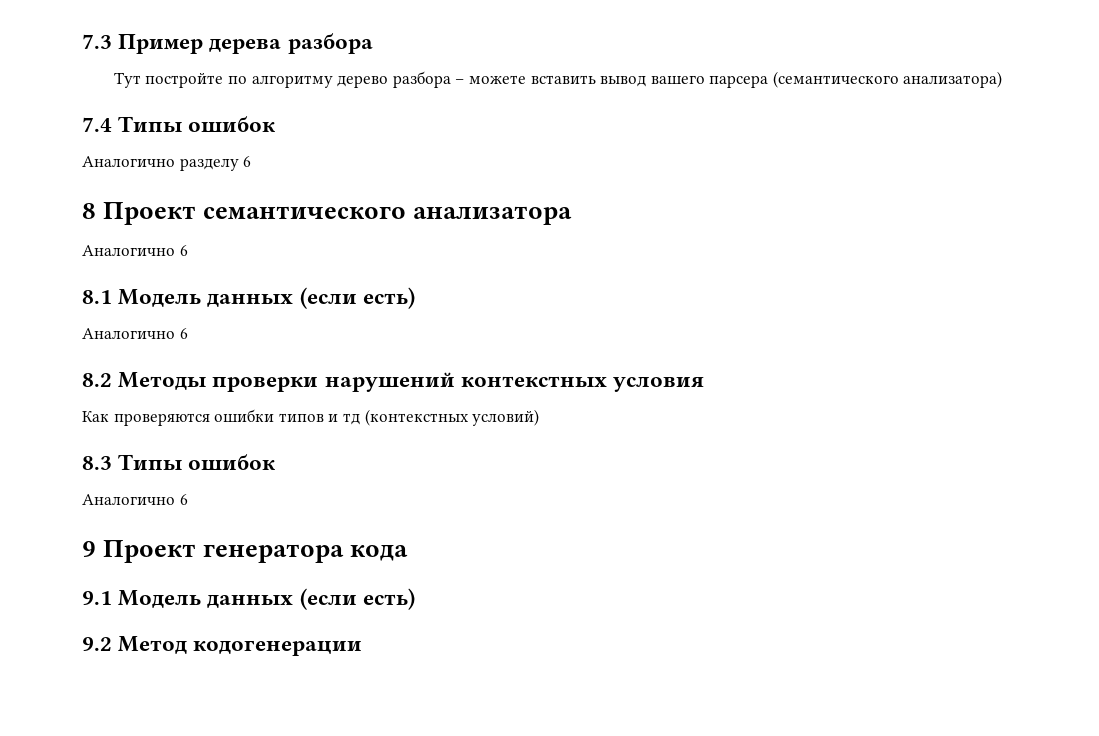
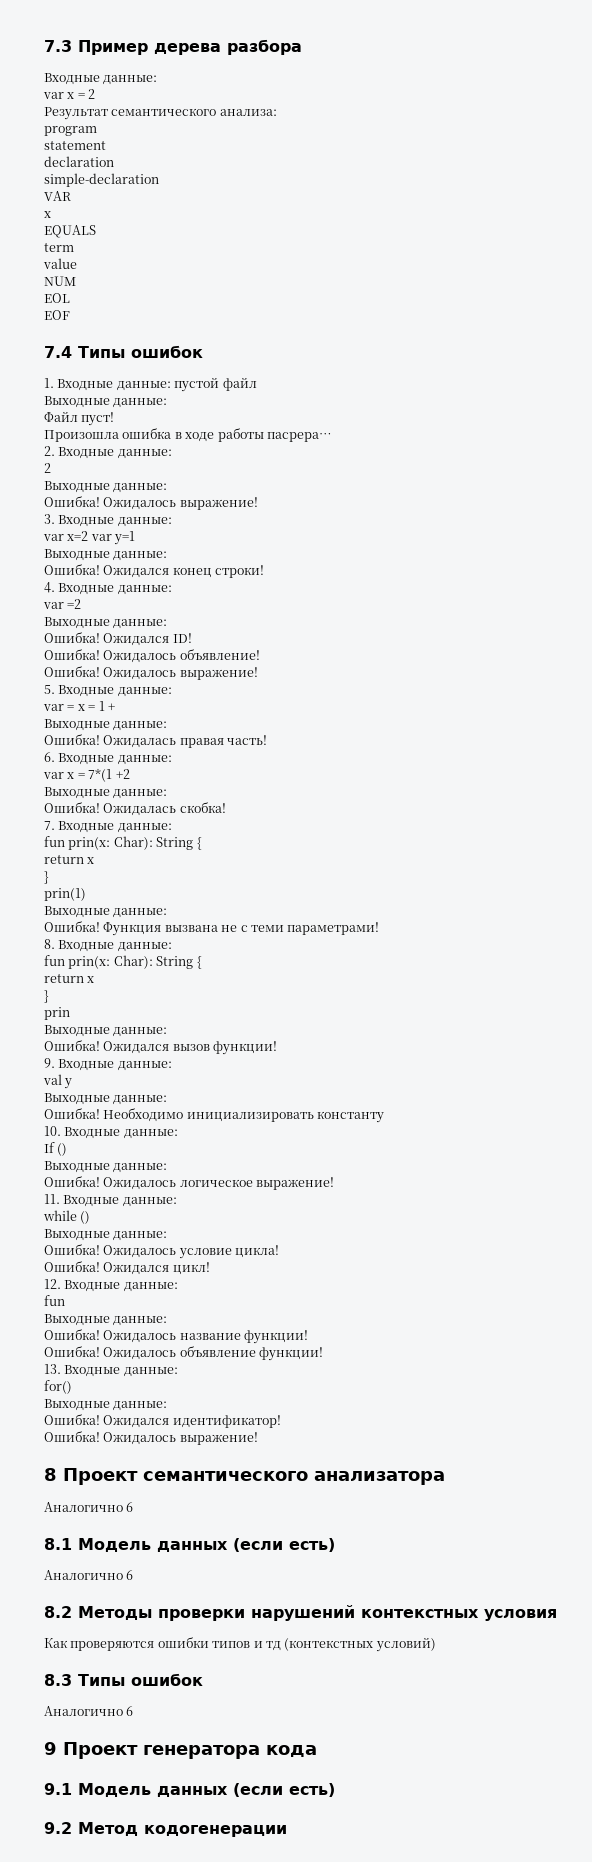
  7.3 Пример дерева разбора
- Тут постройте по алгоритму дерево разбора – можете вставить вывод вашего парсера (семантического анализатора)
+ Входные данные:
+ var x = 2
+ Результат семантического анализа:
+ program
+ statement
+ declaration
+ simple-declaration
+ VAR
+ x
+ EQUALS
+ term
+ value
+ NUM
+ EOL
+ EOF
  7.4 Типы ошибок
- Аналогично разделу 6
+ 1. Входные данные: пустой файл
+ Выходные данные:
+ Файл пуст!
+ Произошла ошибка в ходе работы пасрера…
+ 2. Входные данные:
+ 2
+ Выходные данные:
+ Ошибка! Ожидалось выражение!
+ 3. Входные данные:
+ var x=2 var y=1
+ Выходные данные:
+ Ошибка! Ожидался конец строки!
+ 4. Входные данные:
+ var =2
+ Выходные данные:
+ Ошибка! Ожидался ID!
+ Ошибка! Ожидалось объявление!
+ Ошибка! Ожидалось выражение!
+ 5. Входные данные:
+ var = x = 1 +
+ Выходные данные:
+ Ошибка! Ожидалась правая часть!
+ 6. Входные данные:
+ var x = 7*(1 +2
+ Выходные данные:
+ Ошибка! Ожидалась скобка!
+ 7. Входные данные:
+ fun prin(x: Char): String {
+ return x
+ }
+ prin(1)
+ Выходные данные:
+ Ошибка! Функция вызвана не с теми параметрами!
+ 8. Входные данные:
+ fun prin(x: Char): String {
+ return x
+ }
+ prin
+ Выходные данные:
+ Ошибка! Ожидался вызов функции!
+ 9. Входные данные:
+ val y
+ Выходные данные:
+ Ошибка! Необходимо инициализировать константу
+ 10. Входные данные:
+ If ()
+ Выходные данные:
+ Ошибка! Ожидалось логическое выражение!
+ 11. Входные данные:
+ while ()
+ Выходные данные:
+ Ошибка! Ожидалось условие цикла!
+ Ошибка! Ожидался цикл!
+ 12. Входные данные:
+ fun
+ Выходные данные:
+ Ошибка! Ожидалось название функции!
+ Ошибка! Ожидалось объявление функции!
+ 13. Входные данные:
+ for()
+ Выходные данные:
+ Ошибка! Ожидался идентификатор!
+ Ошибка! Ожидалось выражение!

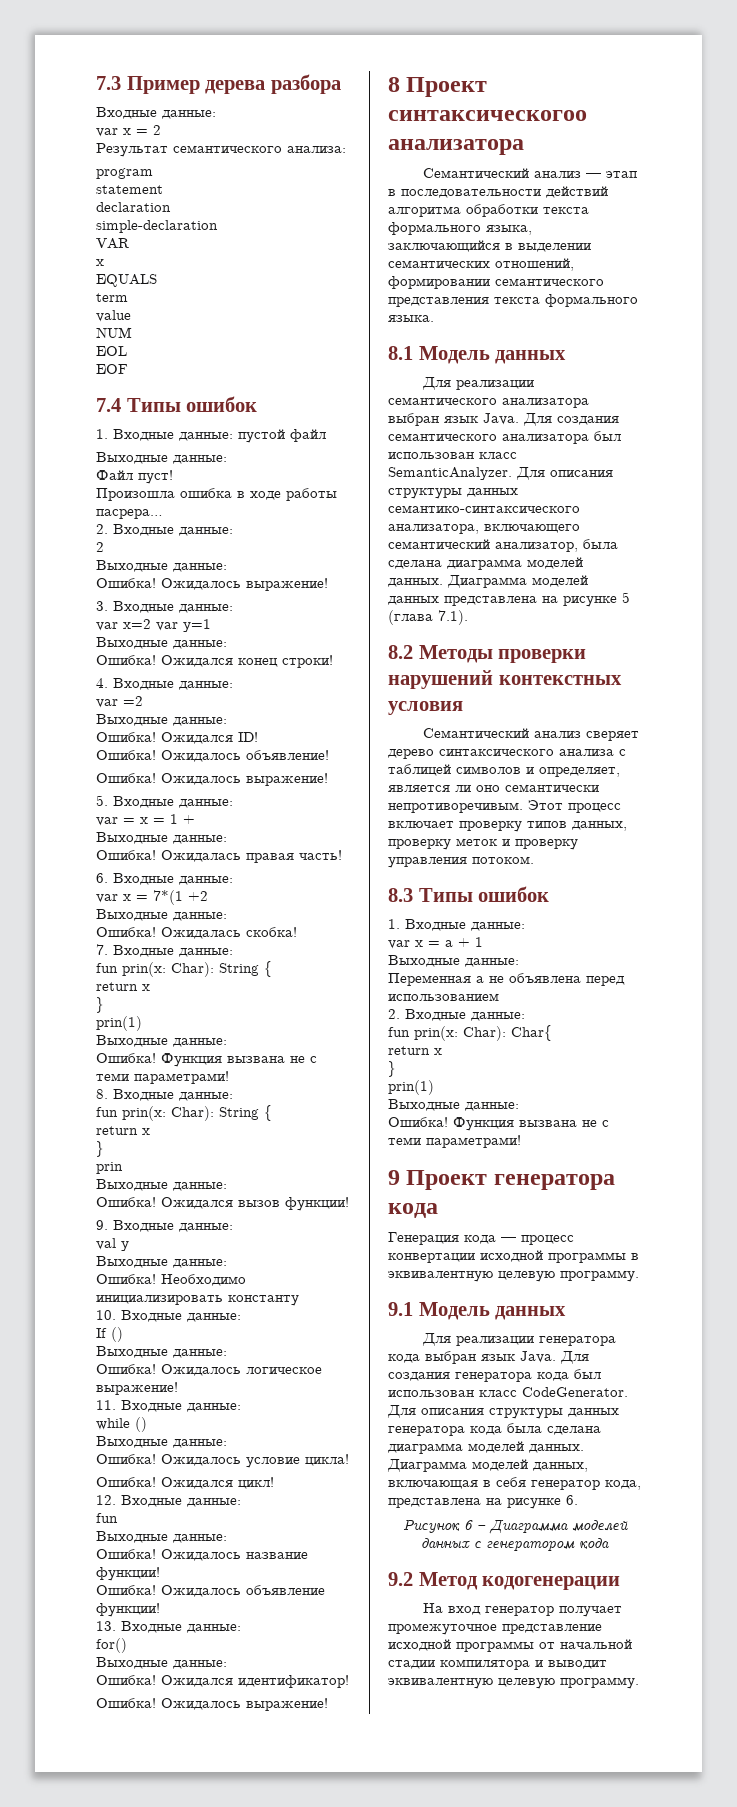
- 8 Проект семантического анализатора
- Аналогично 6
- 8.1 Модель данных (если есть)
- Аналогично 6
+ 8 Проект синтаксическогоо анализатора
+ Семантический анализ — этап в последовательности действий алгоритма обработки текста формального языка, заключающийся в выделении семантических отношений, формировании семантического представления текста формального языка.
+ 8.1 Модель данных
+ Для реализации семантического анализатора выбран язык Java. Для создания семантического анализатора был использован класс SemanticAnalyzer. Для описания структуры данных семантико-синтаксического анализатора, включающего семантический анализатор, была сделана диаграмма моделей данных. Диаграмма моделей данных представлена на рисунке 5 (глава 7.1).
- Как проверяются ошибки типов и тд (контекстных условий)
+ Семантический анализ сверяет дерево синтаксического анализа с таблицей символов и определяет, является ли оно семантически непротиворечивым. Этот процесс включает проверку типов данных, проверку меток и проверку управления потоком.
  8.3 Типы ошибок
- Аналогично 6
+ 1. Входные данные:
+ var x = a + 1
+ Выходные данные:
+ Переменная a не объявлена перед использованием
+ 2. Входные данные:
+ fun prin(x: Char): Char{
+ return x
+ }
+ prin(1)
+ Выходные данные:
+ Ошибка! Функция вызвана не с теми параметрами!
  9 Проект генератора кода
- 9.1 Модель данных (если есть)
+ Генерация кода — процесс конвертации исходной программы в эквивалентную целевую программу.
+ 9.1 Модель данных
+ Для реализации генератора кода выбран язык Java. Для создания генератора кода был использован класс CodeGenerator. Для описания структуры данных генератора кода была сделана диаграмма моделей данных. Диаграмма моделей данных, включающая в себя генератор кода, представлена на рисунке 6.
+ Рисунок 6 – Диаграмма моделей данных с генератором кода
  9.2 Метод кодогенерации
+ На вход генератор получает промежуточное представление исходной программы от начальной стадии компилятора и выводит эквивалентную целевую программу.

